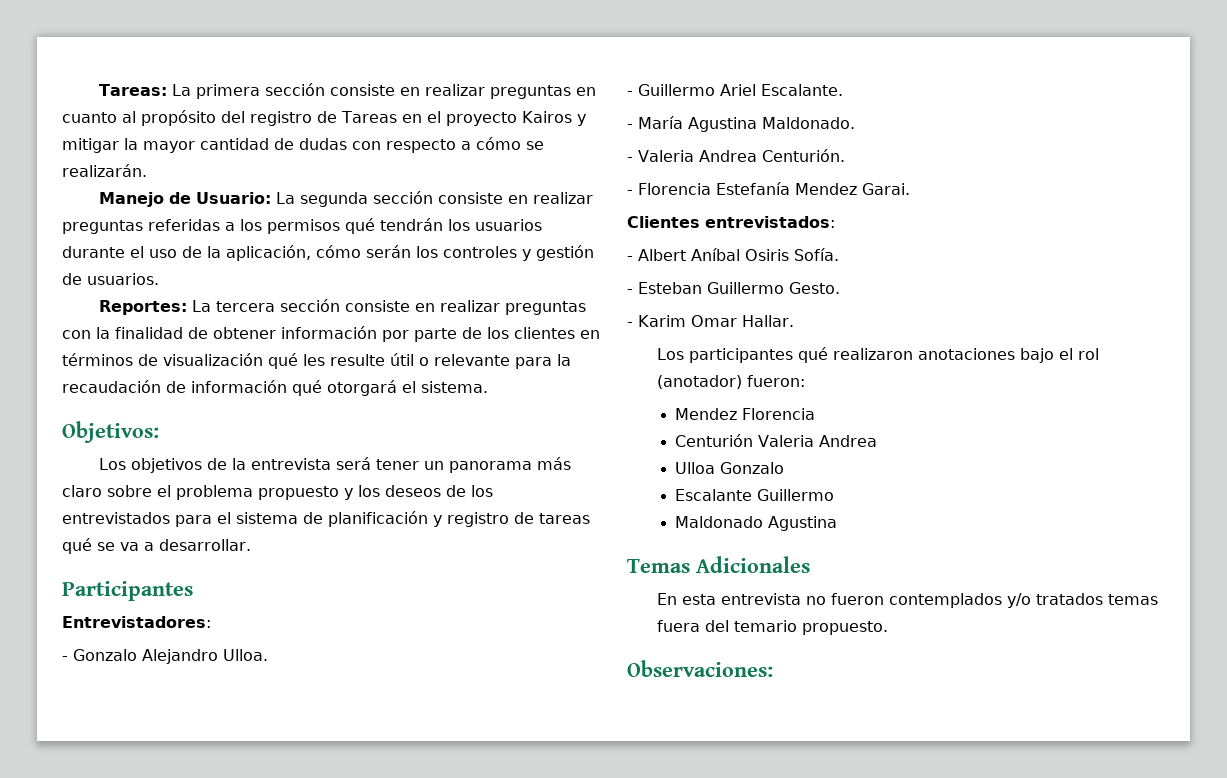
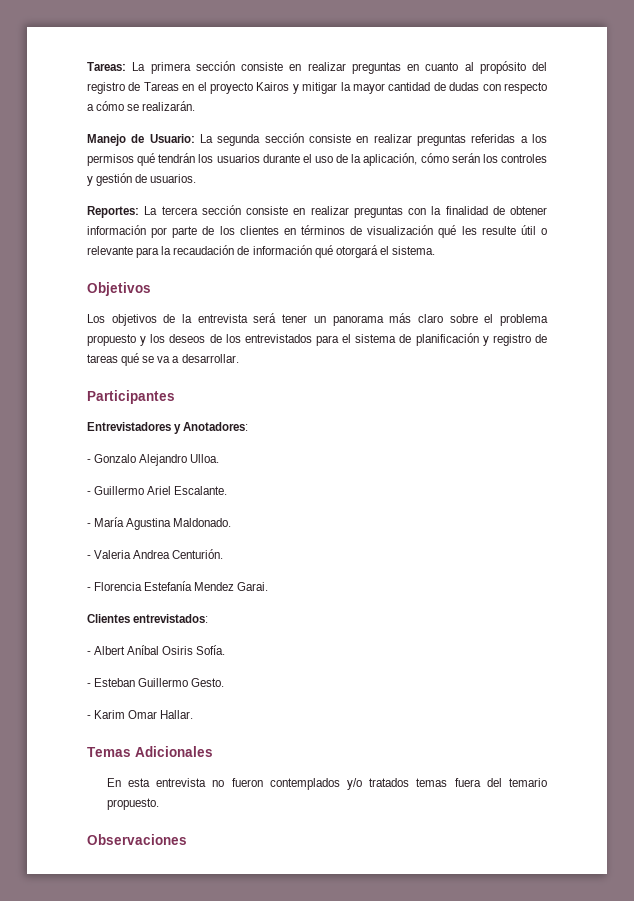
- Objetivos:
+ Objetivos
- Entrevistadores:
+ Entrevistadores y Anotadores:
- Los participantes qué realizaron anotaciones bajo el rol (anotador) fueron:
- Mendez Florencia
- Centurión Valeria Andrea
- Ulloa Gonzalo
- Escalante Guillermo
- Maldonado Agustina
- Observaciones:
+ Observaciones

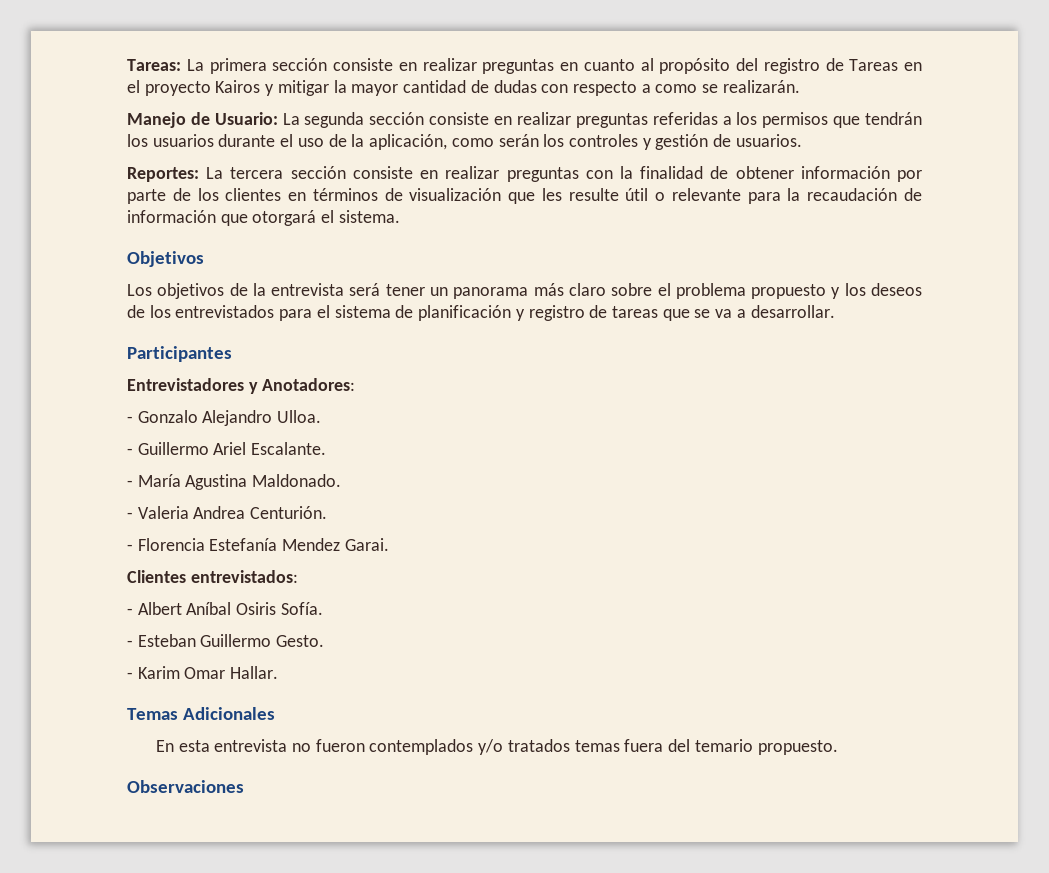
- Tareas: La primera sección consiste en realizar preguntas en cuanto al propósito del registro de Tareas en el proyecto Kairos y mitigar la mayor cantidad de dudas con respecto a cómo se realizarán.
+ Tareas: La primera sección consiste en realizar preguntas en cuanto al propósito del registro de Tareas en el proyecto Kairos y mitigar la mayor cantidad de dudas con respecto a como se realizarán.
- Manejo de Usuario: La segunda sección consiste en realizar preguntas referidas a los permisos qué tendrán los usuarios durante el uso de la aplicación, cómo serán los controles y gestión de usuarios.
+ Manejo de Usuario: La segunda sección consiste en realizar preguntas referidas a los permisos que tendrán los usuarios durante el uso de la aplicación, como serán los controles y gestión de usuarios.
- Reportes: La tercera sección consiste en realizar preguntas con la finalidad de obtener información por parte de los clientes en términos de visualización qué les resulte útil o relevante para la recaudación de información qué otorgará el sistema.
+ Reportes: La tercera sección consiste en realizar preguntas con la finalidad de obtener información por parte de los clientes en términos de visualización que les resulte útil o relevante para la recaudación de información que otorgará el sistema.
- Los objetivos de la entrevista será tener un panorama más claro sobre el problema propuesto y los deseos de los entrevistados para el sistema de planificación y registro de tareas qué se va a desarrollar.
+ Los objetivos de la entrevista será tener un panorama más claro sobre el problema propuesto y los deseos de los entrevistados para el sistema de planificación y registro de tareas que se va a desarrollar.

